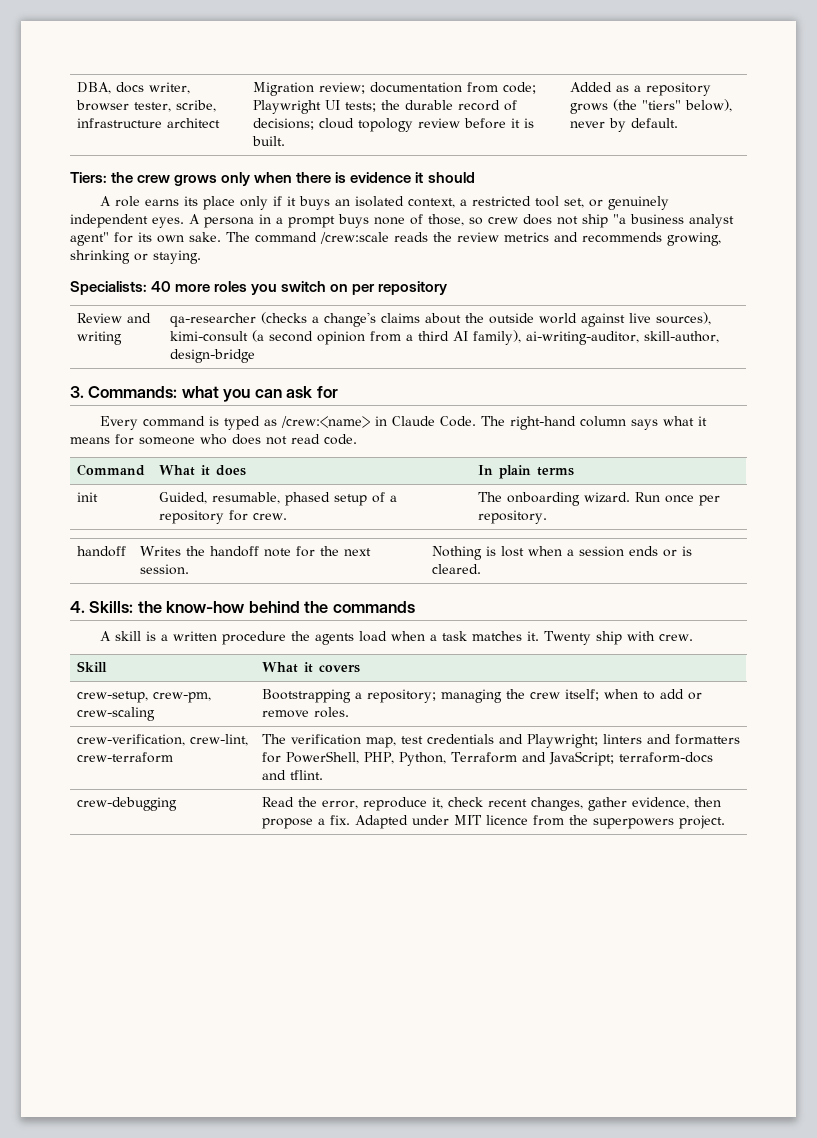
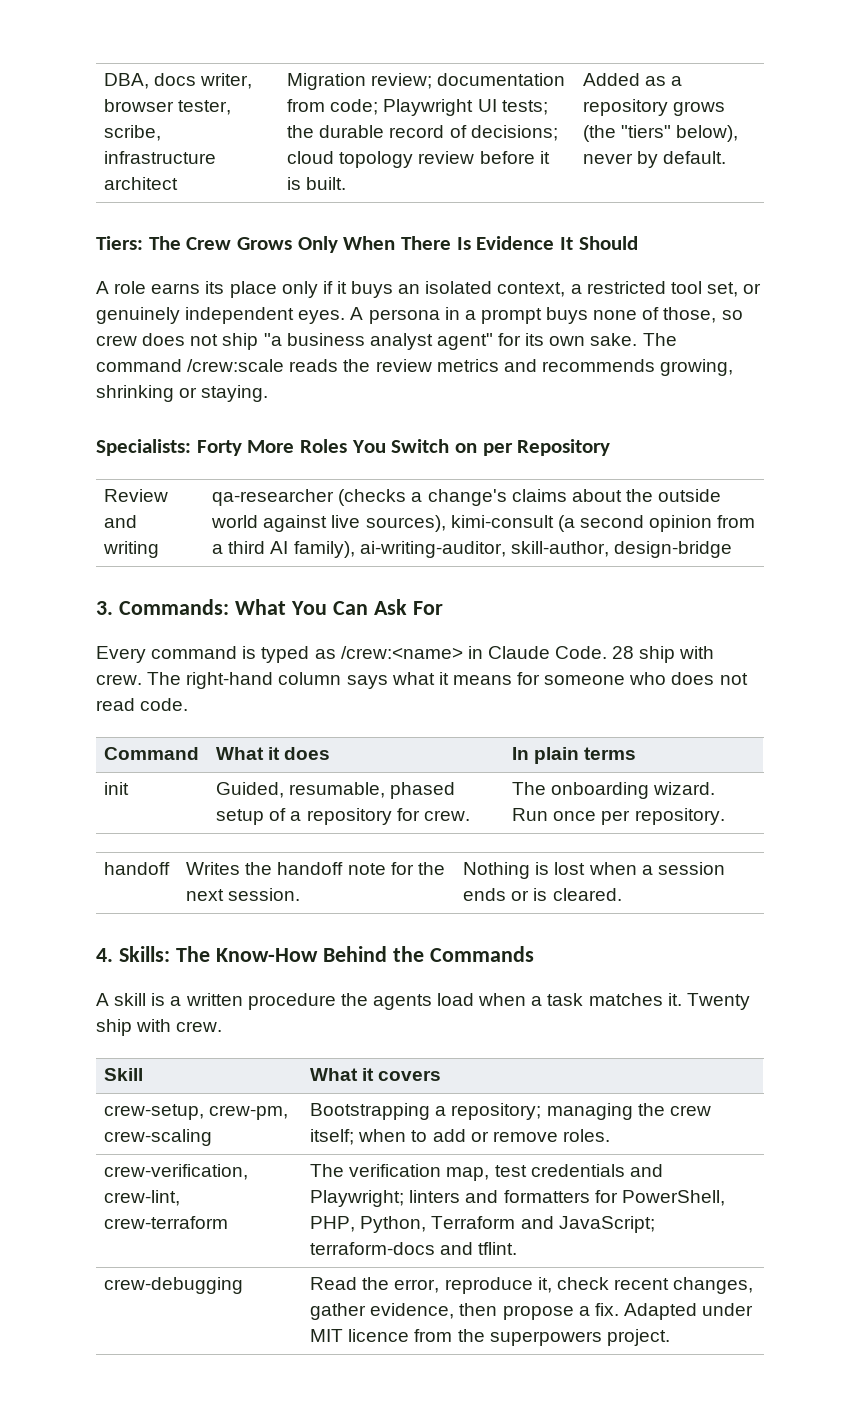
- Tiers: the crew grows only when there is evidence it should
+ Tiers: The Crew Grows Only When There Is Evidence It Should
- Specialists: 40 more roles you switch on per repository
+ Specialists: Forty More Roles You Switch on per Repository
- 3. Commands: what you can ask for
+ 3. Commands: What You Can Ask For
+ 28 ship with crew.
- 4. Skills: the know-how behind the commands
+ 4. Skills: The Know-How Behind the Commands

